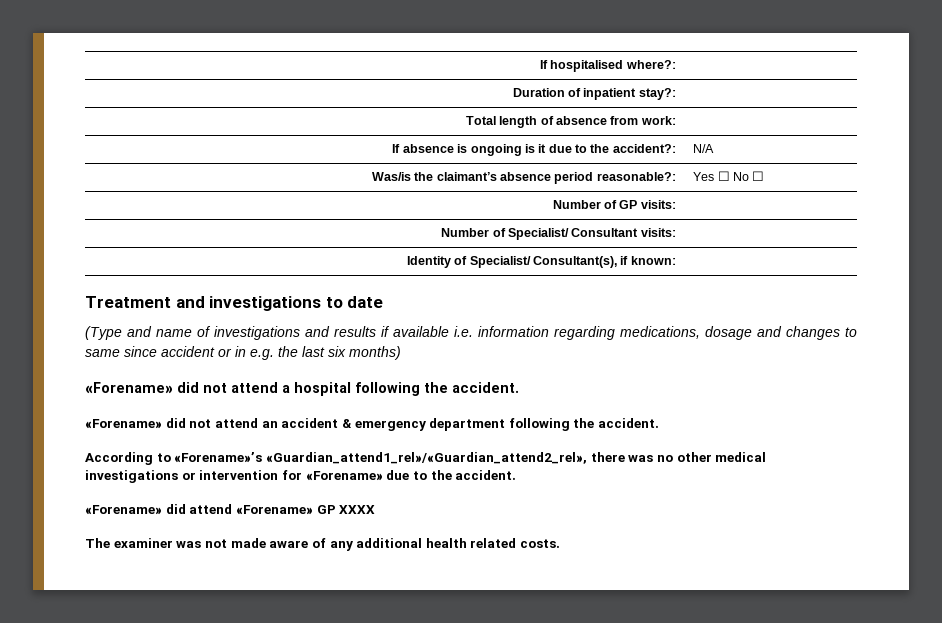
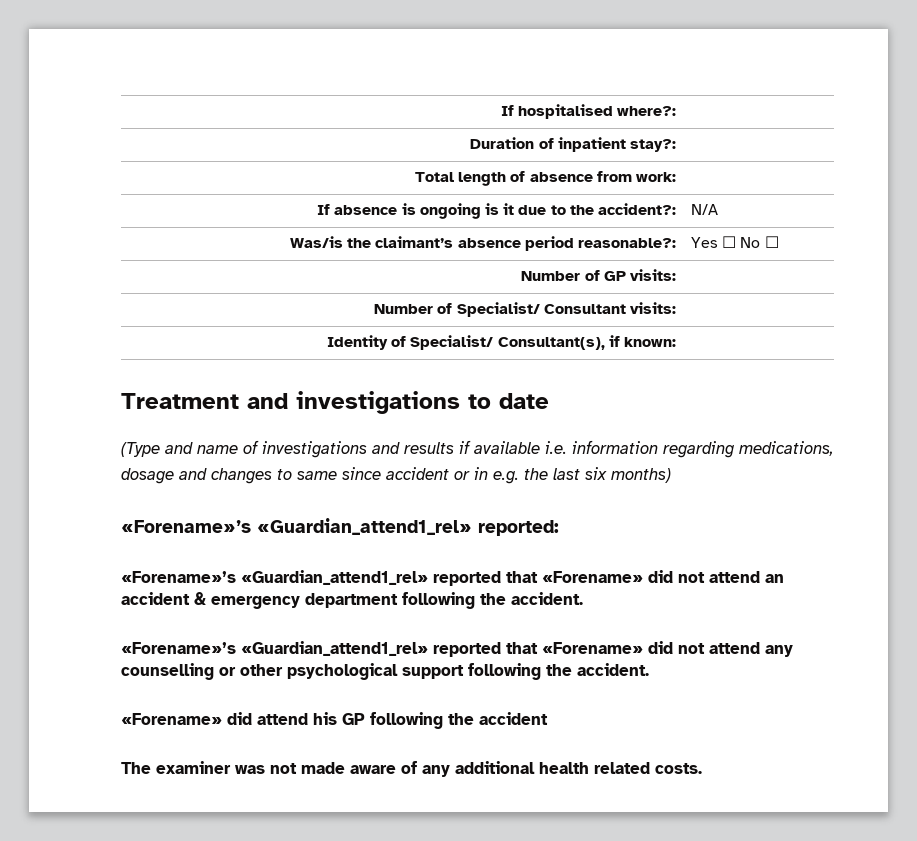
- «Forename» did not attend a hospital following the accident.
- «Forename» did not attend an accident & emergency department following the accident.
+ «Forename»’s «Guardian_attend1_rel» reported:
+ «Forename»’s «Guardian_attend1_rel» reported that «Forename» did not attend an accident & emergency department following the accident.
- According to «Forename»’s «Guardian_attend1_rel»/«Guardian_attend2_rel», there was no other medical investigations or intervention for «Forename» due to the accident.
+ «Forename»’s «Guardian_attend1_rel» reported that «Forename» did not attend any counselling or other psychological support following the accident.
- «Forename» did attend «Forename» GP XXXX
+ «Forename» did attend his GP following the accident

